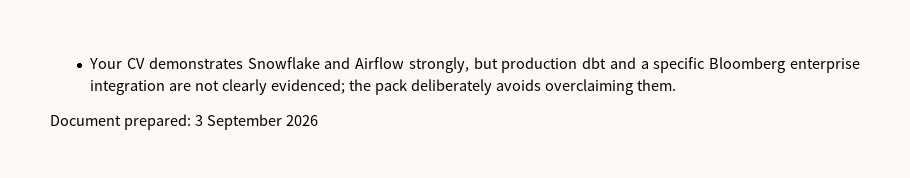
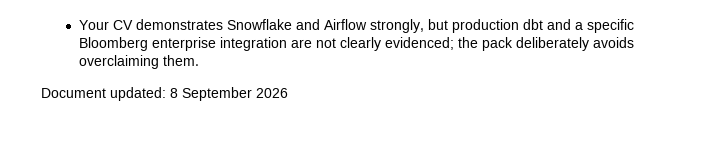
- Document prepared: 3 September 2026
+ Document updated: 8 September 2026

